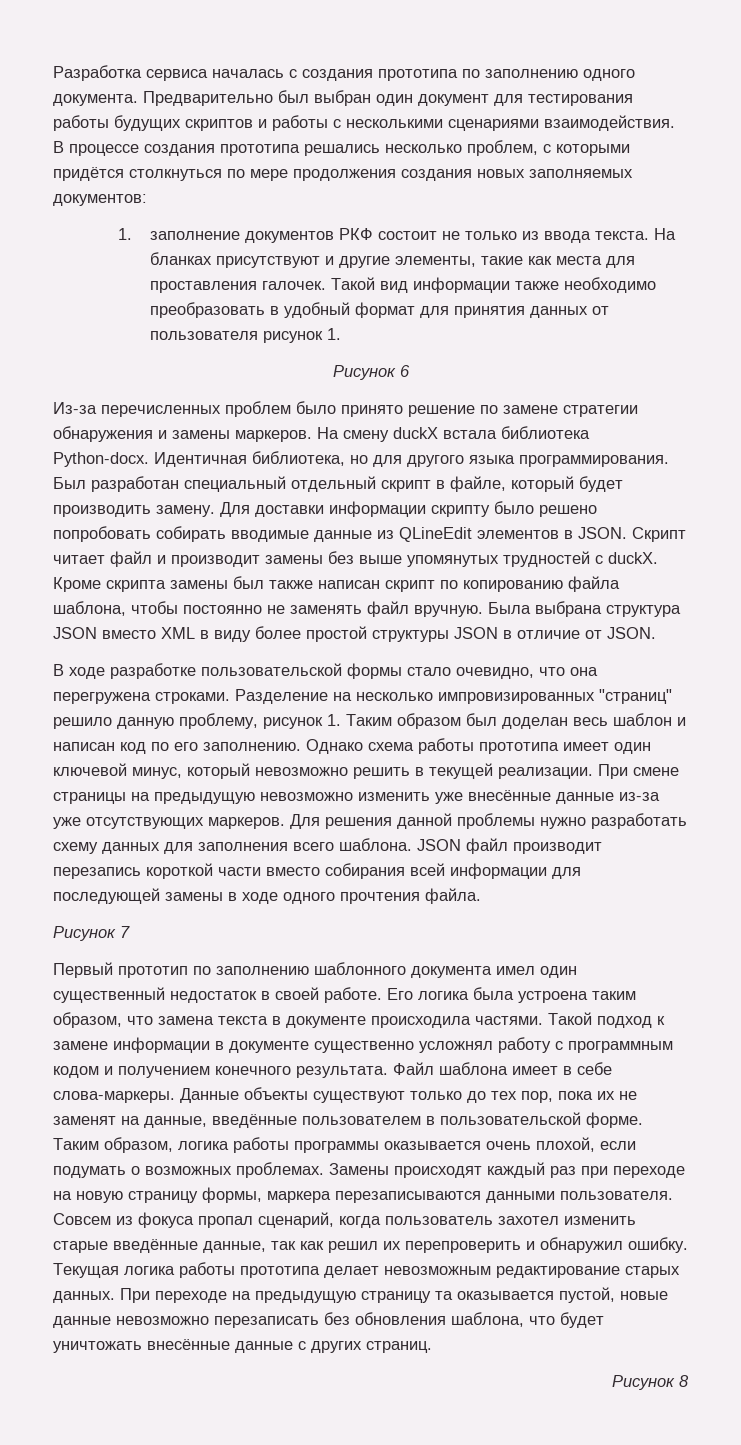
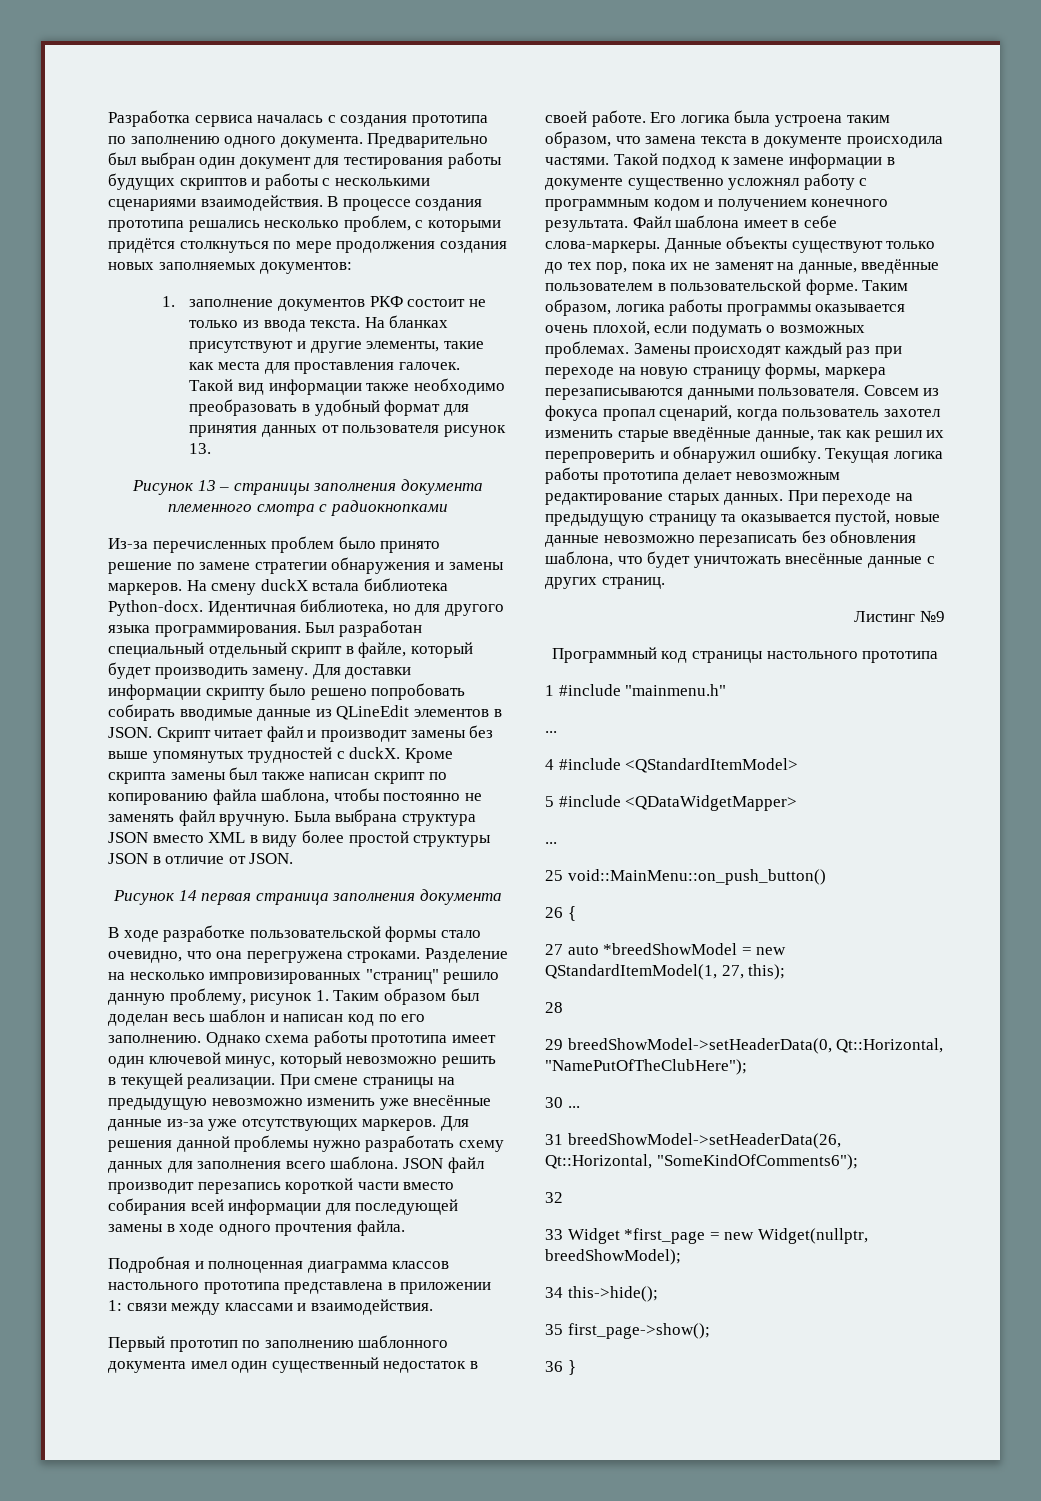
- Такой вид информации также необходимо преобразовать в удобный формат для принятия данных от пользователя рисунок 1.
- Рисунок 6
+ Такой вид информации также необходимо преобразовать в удобный формат для принятия данных от пользователя рисунок 13.
+ Рисунок 13 – страницы заполнения документа племенного смотра с радиокнопками
+ Рисунок 14 первая страница заполнения документа
- Рисунок 7
+ Подробная и полноценная диаграмма классов настольного прототипа представлена в приложении 1: связи между классами и взаимодействия.
- Рисунок 8
+ Листинг №9
+ Программный код страницы настольного прототипа
+ 1 #include "mainmenu.h"
+ ...
+ 4 #include <QStandardItemModel>
+ 5 #include <QDataWidgetMapper>
+ ...
+ 25 void::MainMenu::on_push_button()
+ 26 {
+ 27 auto *breedShowModel = new QStandardItemModel(1, 27, this);
+ 28
+ 29 breedShowModel->setHeaderData(0, Qt::Horizontal, "NamePutOfTheClubHere");
+ 30 ...
+ 31 breedShowModel->setHeaderData(26, Qt::Horizontal, "SomeKindOfComments6");
+ 32
+ 33 Widget *first_page = new Widget(nullptr, breedShowModel);
+ 34 this->hide();
+ 35 first_page->show();
+ 36 }

